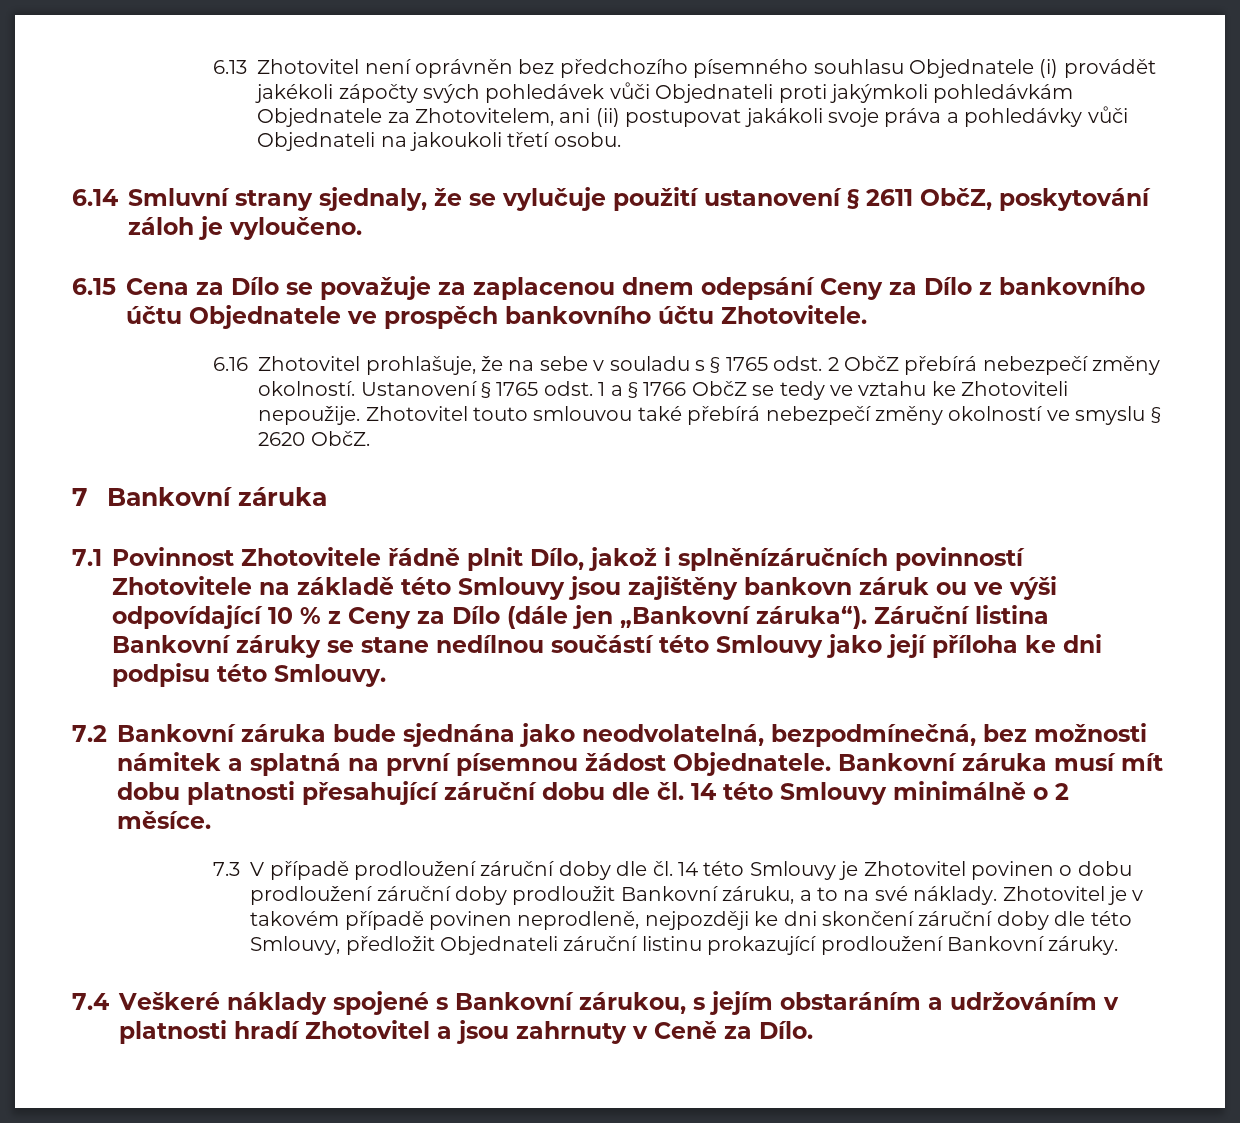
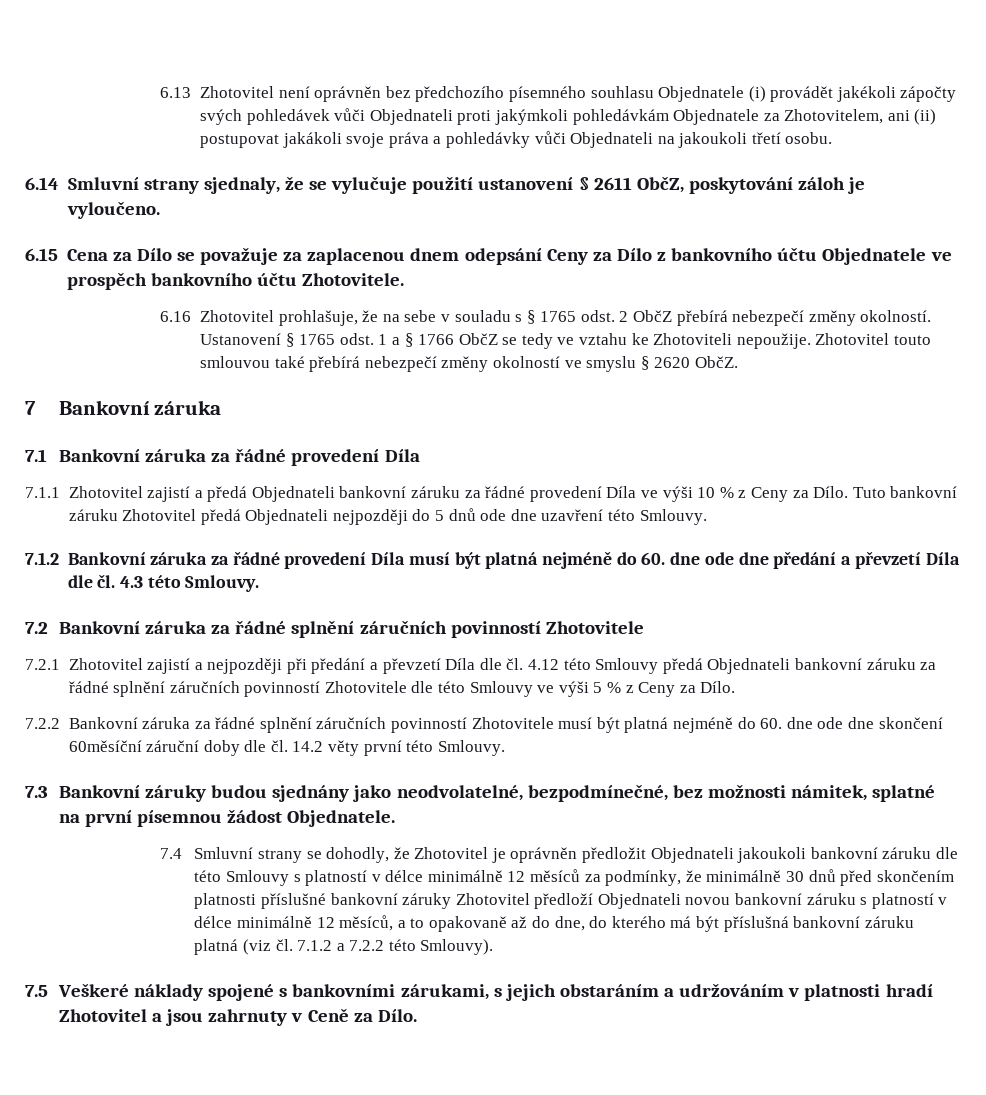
- 7.1 Povinnost Zhotovitele řádně plnit Dílo, jakož i splněnízáručních povinností Zhotovitele na základě této Smlouvy jsou zajištěny bankovn záruk ou ve výši odpovídající 10 % z Ceny za Dílo (dále jen „Bankovní záruka“). Záruční listina Bankovní záruky se stane nedílnou součástí této Smlouvy jako její příloha ke dni podpisu této Smlouvy.
- 7.2 Bankovní záruka bude sjednána jako neodvolatelná, bezpodmínečná, bez možnosti námitek a splatná na první písemnou žádost Objednatele. Bankovní záruka musí mít dobu platnosti přesahující záruční dobu dle čl. 14 této Smlouvy minimálně o 2 měsíce.
- 7.3 V případě prodloužení záruční doby dle čl. 14 této Smlouvy je Zhotovitel povinen o dobu prodloužení záruční doby prodloužit Bankovní záruku, a to na své náklady. Zhotovitel je v takovém případě povinen neprodleně, nejpozději ke dni skončení záruční doby dle této Smlouvy, předložit Objednateli záruční listinu prokazující prodloužení Bankovní záruky.
- 7.4 Veškeré náklady spojené s Bankovní zárukou, s jejím obstaráním a udržováním v platnosti hradí Zhotovitel a jsou zahrnuty v Ceně za Dílo.
+ 7.1 Bankovní záruka za řádné provedení Díla
+ 7.1.1 Zhotovitel zajistí a předá Objednateli bankovní záruku za řádné provedení Díla ve výši 10 % z Ceny za Dílo. Tuto bankovní záruku Zhotovitel předá Objednateli nejpozději do 5 dnů ode dne uzavření této Smlouvy.
+ 7.1.2 Bankovní záruka za řádné provedení Díla musí být platná nejméně do 60. dne ode dne předání a převzetí Díla dle čl. 4.3 této Smlouvy.
+ 7.2 Bankovní záruka za řádné splnění záručních povinností Zhotovitele
+ 7.2.1 Zhotovitel zajistí a nejpozději při předání a převzetí Díla dle čl. 4.12 této Smlouvy předá Objednateli bankovní záruku za řádné splnění záručních povinností Zhotovitele dle této Smlouvy ve výši 5 % z Ceny za Dílo.
+ 7.2.2 Bankovní záruka za řádné splnění záručních povinností Zhotovitele musí být platná nejméně do 60. dne ode dne skončení 60měsíční záruční doby dle čl. 14.2 věty první této Smlouvy.
+ 7.3 Bankovní záruky budou sjednány jako neodvolatelné, bezpodmínečné, bez možnosti námitek, splatné na první písemnou žádost Objednatele.
+ 7.4 Smluvní strany se dohodly, že Zhotovitel je oprávněn předložit Objednateli jakoukoli bankovní záruku dle této Smlouvy s platností v délce minimálně 12 měsíců za podmínky, že minimálně 30 dnů před skončením platnosti příslušné bankovní záruky Zhotovitel předloží Objednateli novou bankovní záruku s platností v délce minimálně 12 měsíců, a to opakovaně až do dne, do kterého má být příslušná bankovní záruku platná (viz čl. 7.1.2 a 7.2.2 této Smlouvy).
+ 7.5 Veškeré náklady spojené s bankovními zárukami, s jejich obstaráním a udržováním v platnosti hradí Zhotovitel a jsou zahrnuty v Ceně za Dílo.

